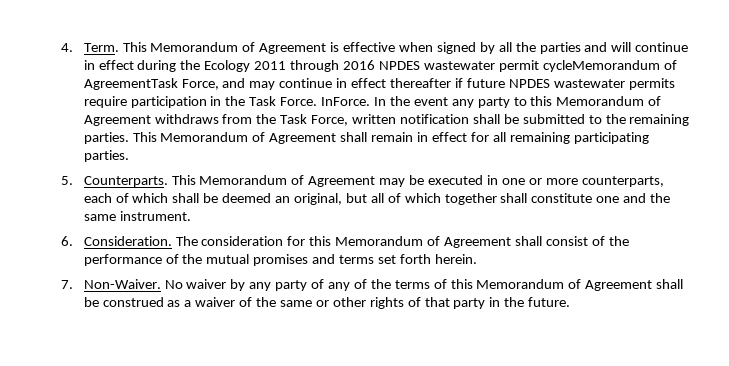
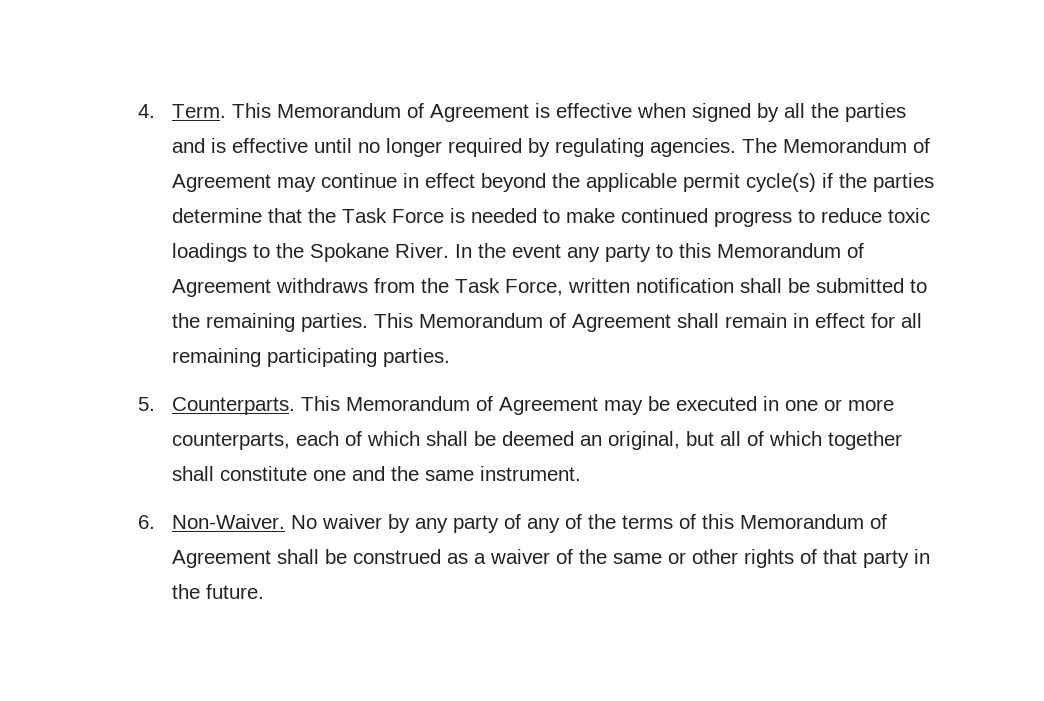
- This Memorandum of Agreement is effective when signed by all the parties and will continue in effect during the Ecology 2011 through 2016 NPDES wastewater permit cycleMemorandum of AgreementTask Force, and may continue in effect thereafter if future NPDES wastewater permits require participation in the Task Force. InForce.
+ This Memorandum of Agreement is effective when signed by all the parties and is effective until no longer required by regulating agencies. The Memorandum of Agreement may continue in effect beyond the applicable permit cycle(s) if the parties determine that the Task Force is needed to make continued progress to reduce toxic loadings to the Spokane River.
- 6. Consideration. The consideration for this Memorandum of Agreement shall consist of the performance of the mutual promises and terms set forth herein.
- 7. Non-Waiver.
+ 6. Non-Waiver.

